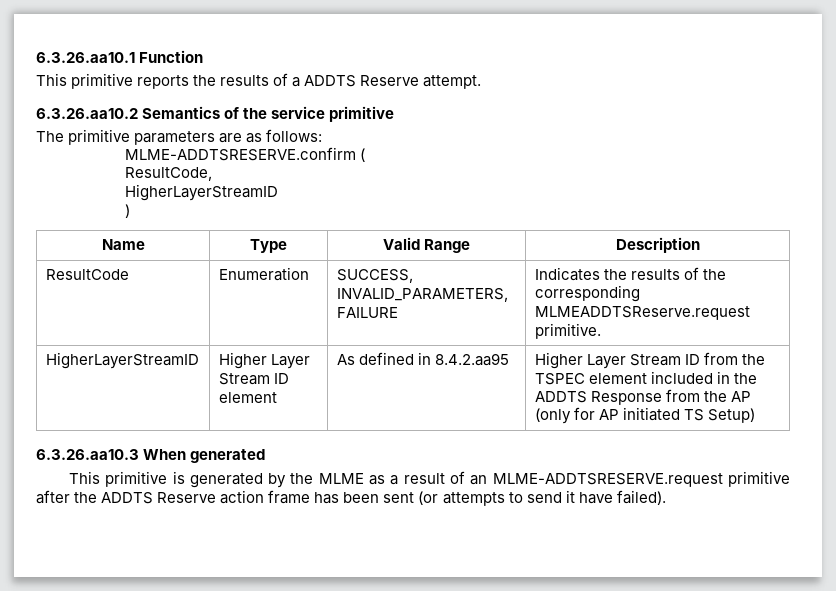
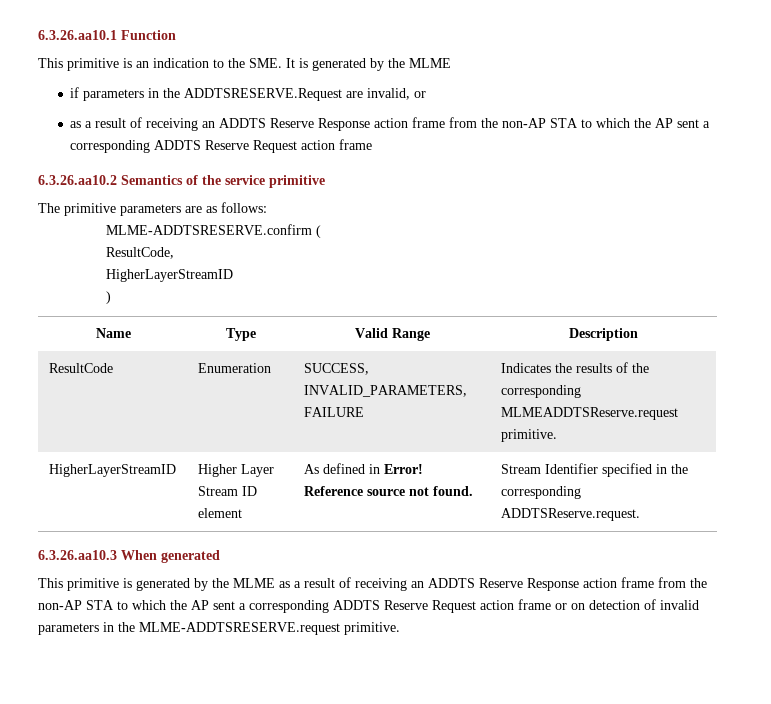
- This primitive reports the results of a ADDTS Reserve attempt.
+ This primitive is an indication to the SME. It is generated by the MLME
+ if parameters in the ADDTSRESERVE.Request are invalid, or
+ as a result of receiving an ADDTS Reserve Response action frame from the non-AP STA to which the AP sent a corresponding ADDTS Reserve Request action frame
- HigherLayerStreamID | Higher Layer Stream ID element | As defined in 8.4.2.aa95 | Higher Layer Stream ID from the TSPEC element included in the ADDTS Response from the AP (only for AP initiated TS Setup)
+ HigherLayerStreamID | Higher Layer Stream ID element | As defined in Error! Reference source not found. | Stream Identifier specified in the corresponding ADDTSReserve.request.
- This primitive is generated by the MLME as a result of an MLME-ADDTSRESERVE.request primitive after the ADDTS Reserve action frame has been sent (or attempts to send it have failed).
+ This primitive is generated by the MLME as a result of receiving an ADDTS Reserve Response action frame from the non-AP STA to which the AP sent a corresponding ADDTS Reserve Request action frame or on detection of invalid parameters in the MLME-ADDTSRESERVE.request primitive.

